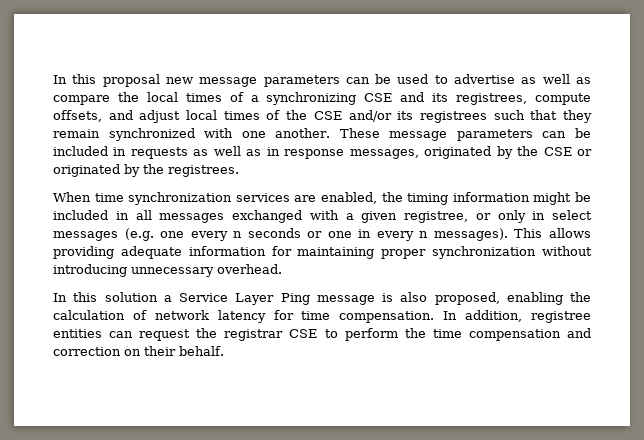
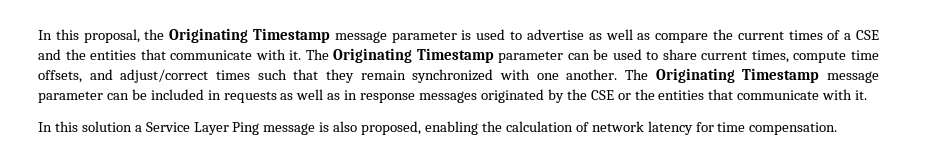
- In this proposal new message parameters can be used to advertise as well as compare the local times of a synchronizing CSE and its registrees, compute offsets, and adjust local times of the CSE and/or its registrees such that they remain synchronized with one another.
+ In this proposal, the Originating Timestamp message parameter is used to advertise as well as compare the current times of a CSE and the entities that communicate with it. The Originating Timestamp parameter can be used to share current times, compute time offsets, and adjust/correct times such that they remain synchronized with one another.
- These message parameters can be included in requests as well as in response messages, originated by the CSE or originated by the registrees.
- When time synchronization services are enabled, the timing information might be included in all messages exchanged with a given registree, or only in select messages (e.g. one every n seconds or one in every n messages). This allows providing adequate information for maintaining proper synchronization without introducing unnecessary overhead.
+ The Originating Timestamp message parameter can be included in requests as well as in response messages originated by the CSE or the entities that communicate with it.
- In addition, registree entities can request the registrar CSE to perform the time compensation and correction on their behalf.

